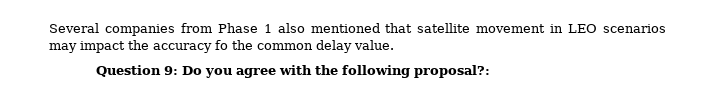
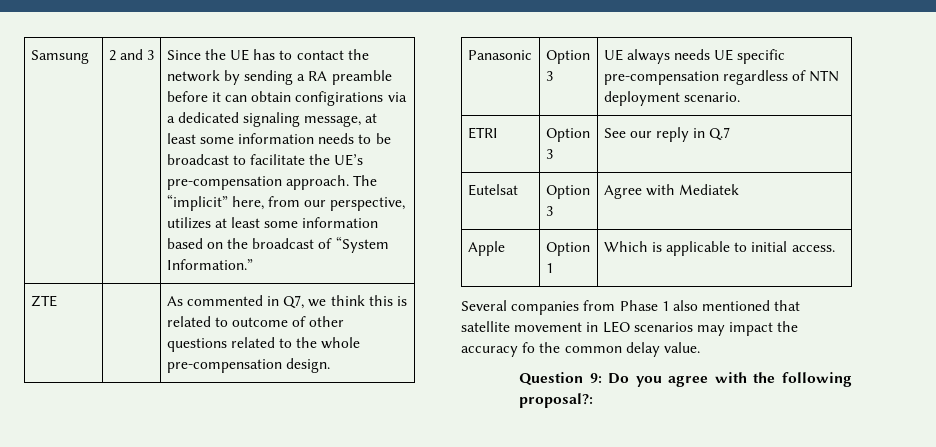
+ Samsung | 2 and 3 | Since the UE has to contact the network by sending a RA preamble before it can obtain configirations via a dedicated signaling message, at least some information needs to be broadcast to facilitate the UE’s pre-compensation approach. The “implicit” here, from our perspective, utilizes at least some information based on the broadcast of “System Information.”
+ ZTE | | As commented in Q7, we think this is related to outcome of other questions related to the whole pre-compensation design.
+ Panasonic | Option 3 | UE always needs UE specific pre-compensation regardless of NTN deployment scenario.
+ ETRI | Option 3 | See our reply in Q.7
+ Eutelsat | Option 3 | Agree with Mediatek
+ Apple | Option 1 | Which is applicable to initial access.

